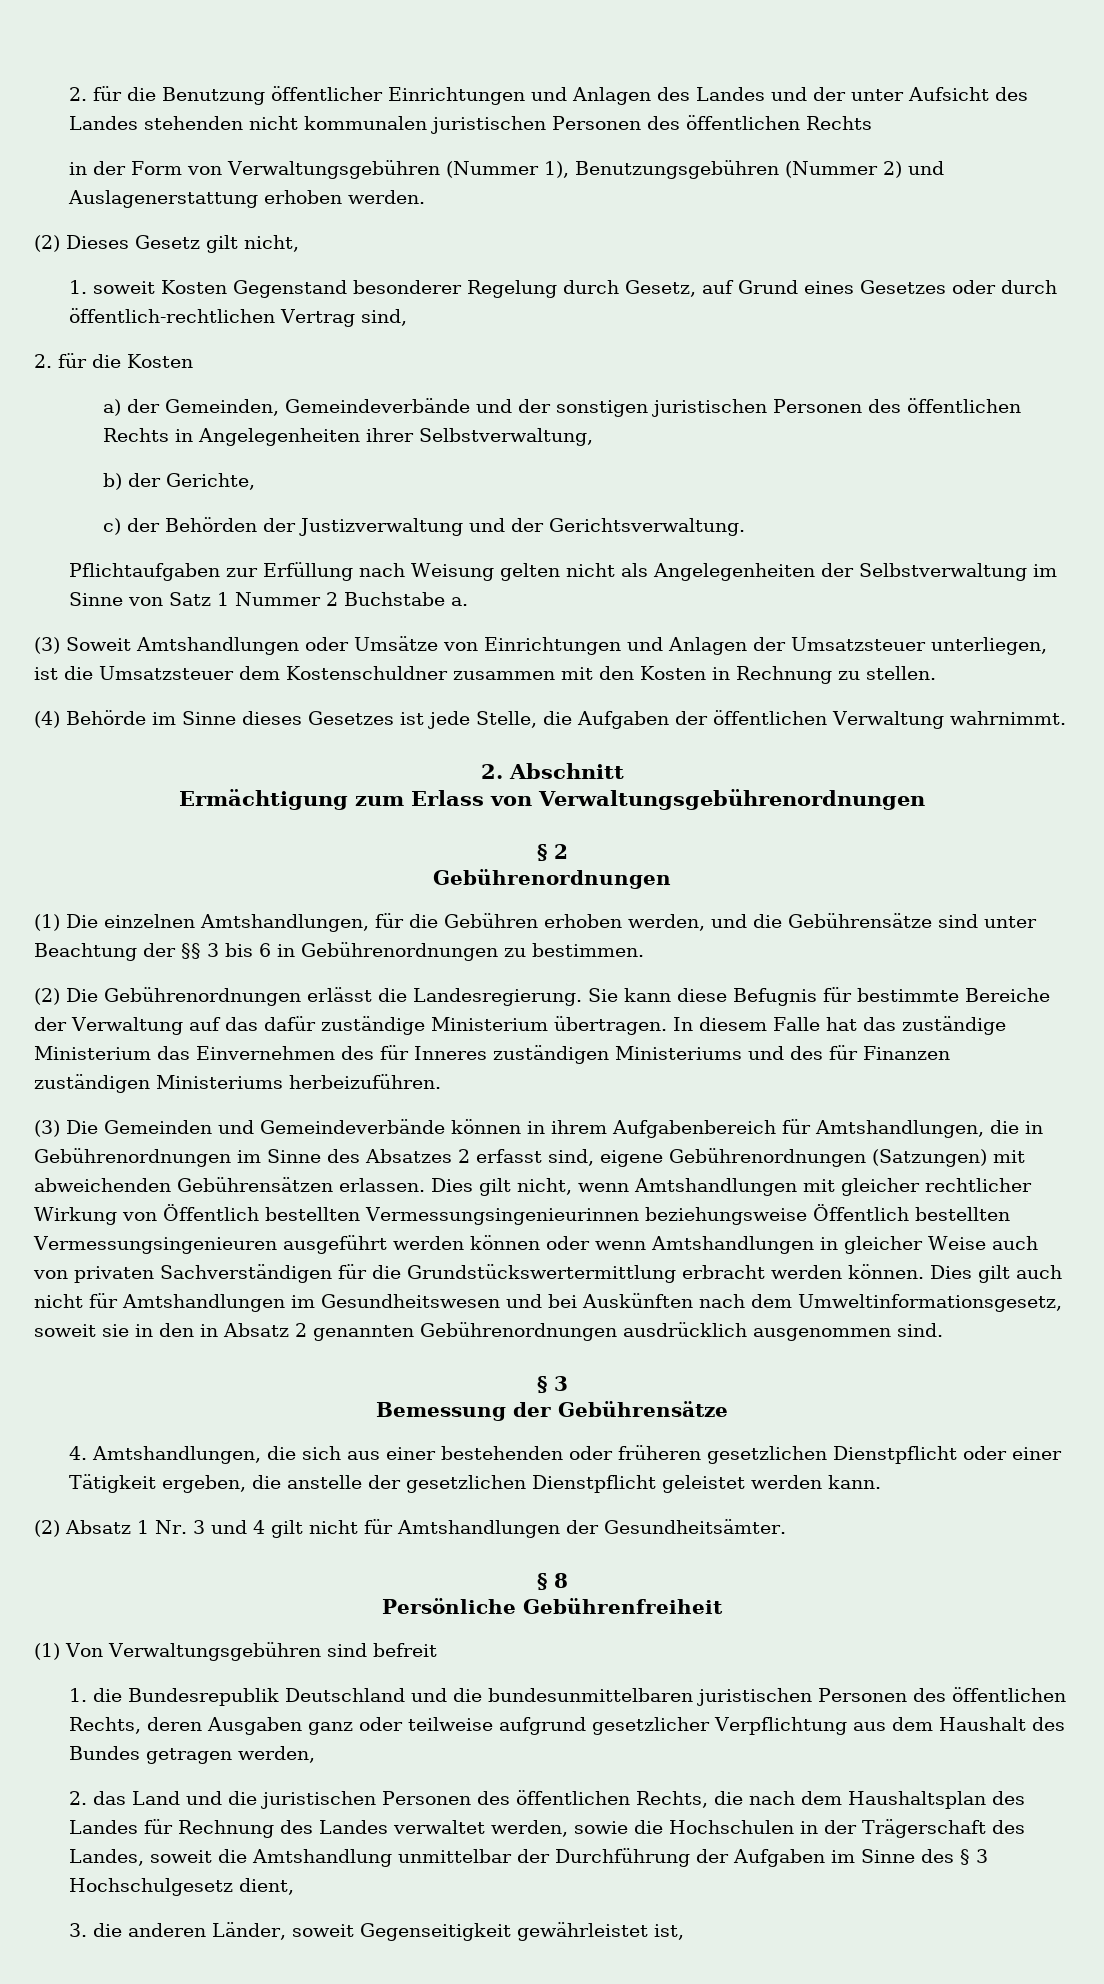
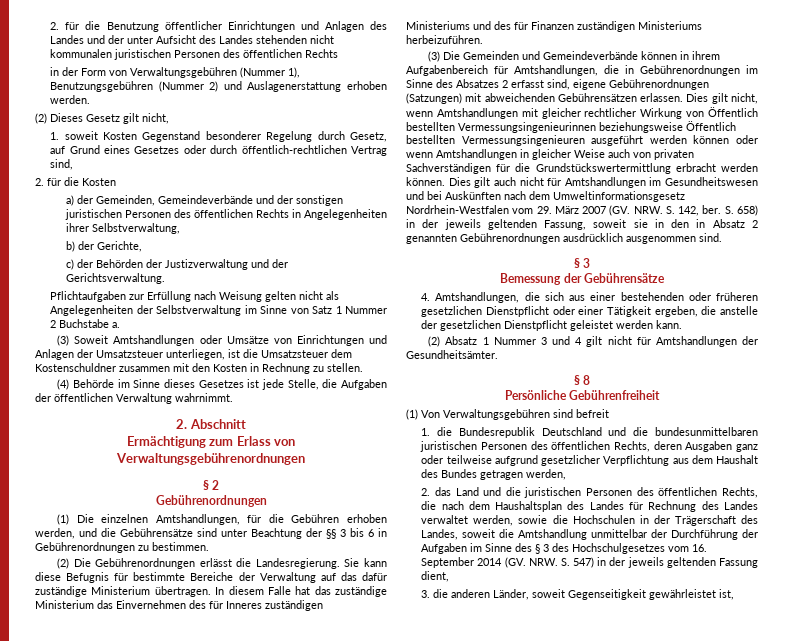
- Dies gilt auch nicht für Amtshandlungen im Gesundheitswesen und bei Auskünften nach dem Umweltinformationsgesetz, soweit sie in den in Absatz 2 genannten Gebührenordnungen ausdrücklich ausgenommen sind.
+ Dies gilt auch nicht für Amtshandlungen im Gesundheitswesen und bei Auskünften nach dem Umweltinformationsgesetz Nordrhein-Westfalen vom 29. März 2007 (GV. NRW. S. 142, ber. S. 658) in der jeweils geltenden Fassung, soweit sie in den in Absatz 2 genannten Gebührenordnungen ausdrücklich ausgenommen sind.
- (2) Absatz 1 Nr. 3 und 4 gilt nicht für Amtshandlungen der Gesundheitsämter.
+ (2) Absatz 1 Nummer 3 und 4 gilt nicht für Amtshandlungen der Gesundheitsämter.
- 2. das Land und die juristischen Personen des öffentlichen Rechts, die nach dem Haushaltsplan des Landes für Rechnung des Landes verwaltet werden, sowie die Hochschulen in der Trägerschaft des Landes, soweit die Amtshandlung unmittelbar der Durchführung der Aufgaben im Sinne des § 3 Hochschulgesetz dient,
+ 2. das Land und die juristischen Personen des öffentlichen Rechts, die nach dem Haushaltsplan des Landes für Rechnung des Landes verwaltet werden, sowie die Hochschulen in der Trägerschaft des Landes, soweit die Amtshandlung unmittelbar der Durchführung der Aufgaben im Sinne des § 3 des Hochschulgesetzes vom 16. September 2014 (GV. NRW. S. 547) in der jeweils geltenden Fassung dient,

